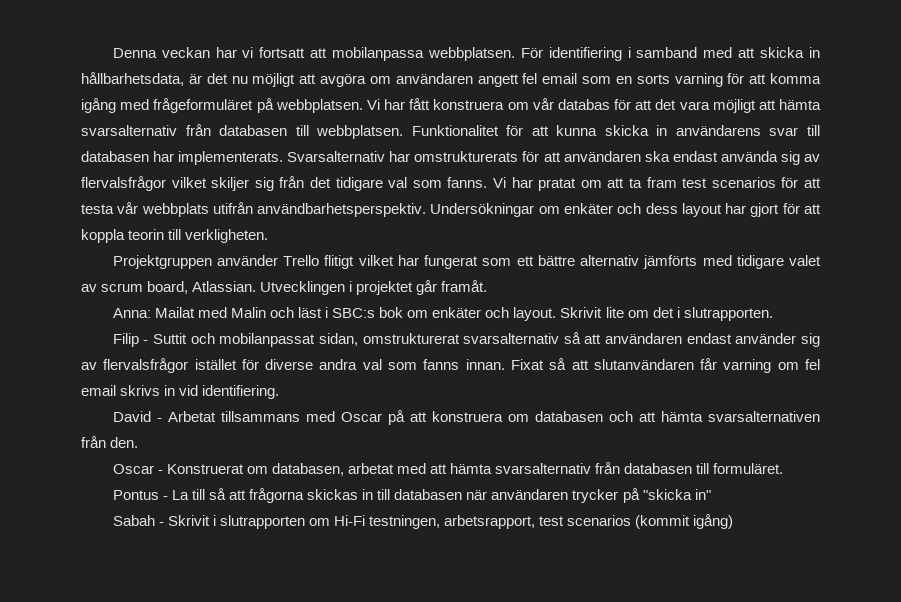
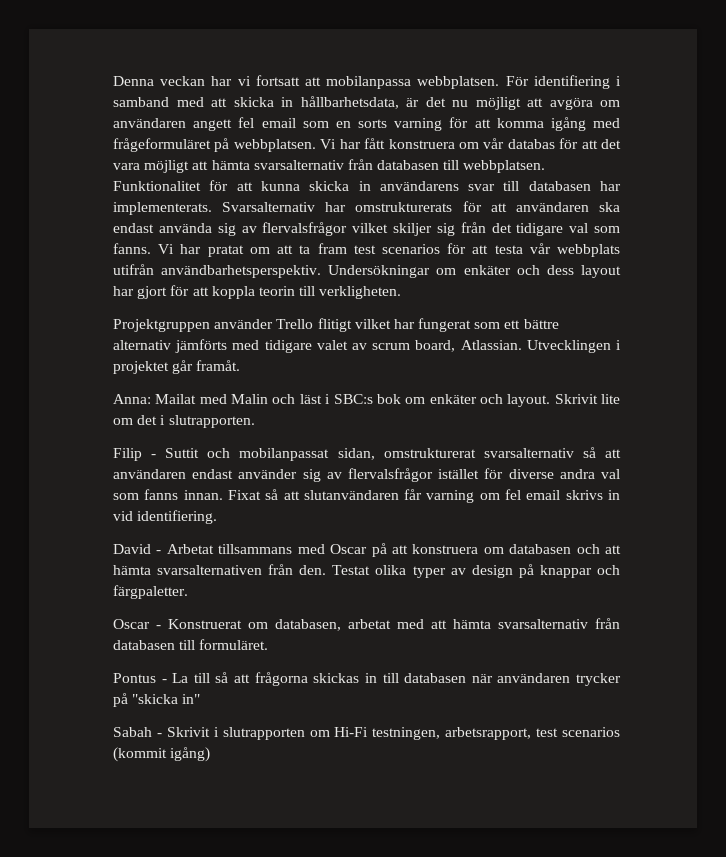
+ Testat olika typer av design på knappar och färgpaletter.

